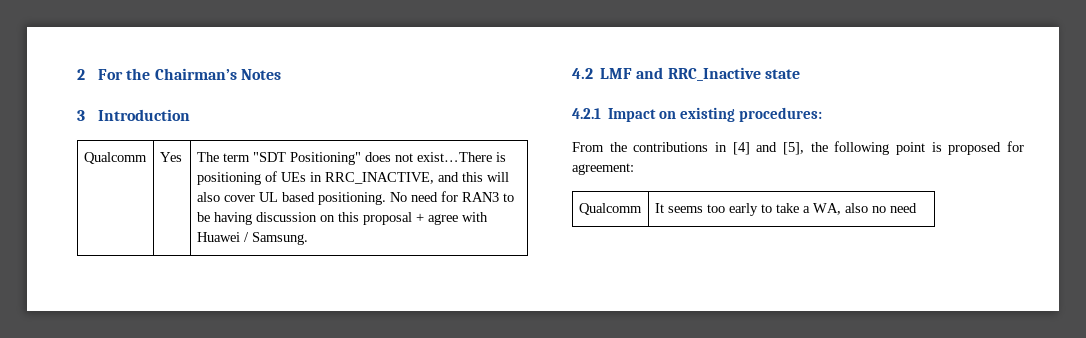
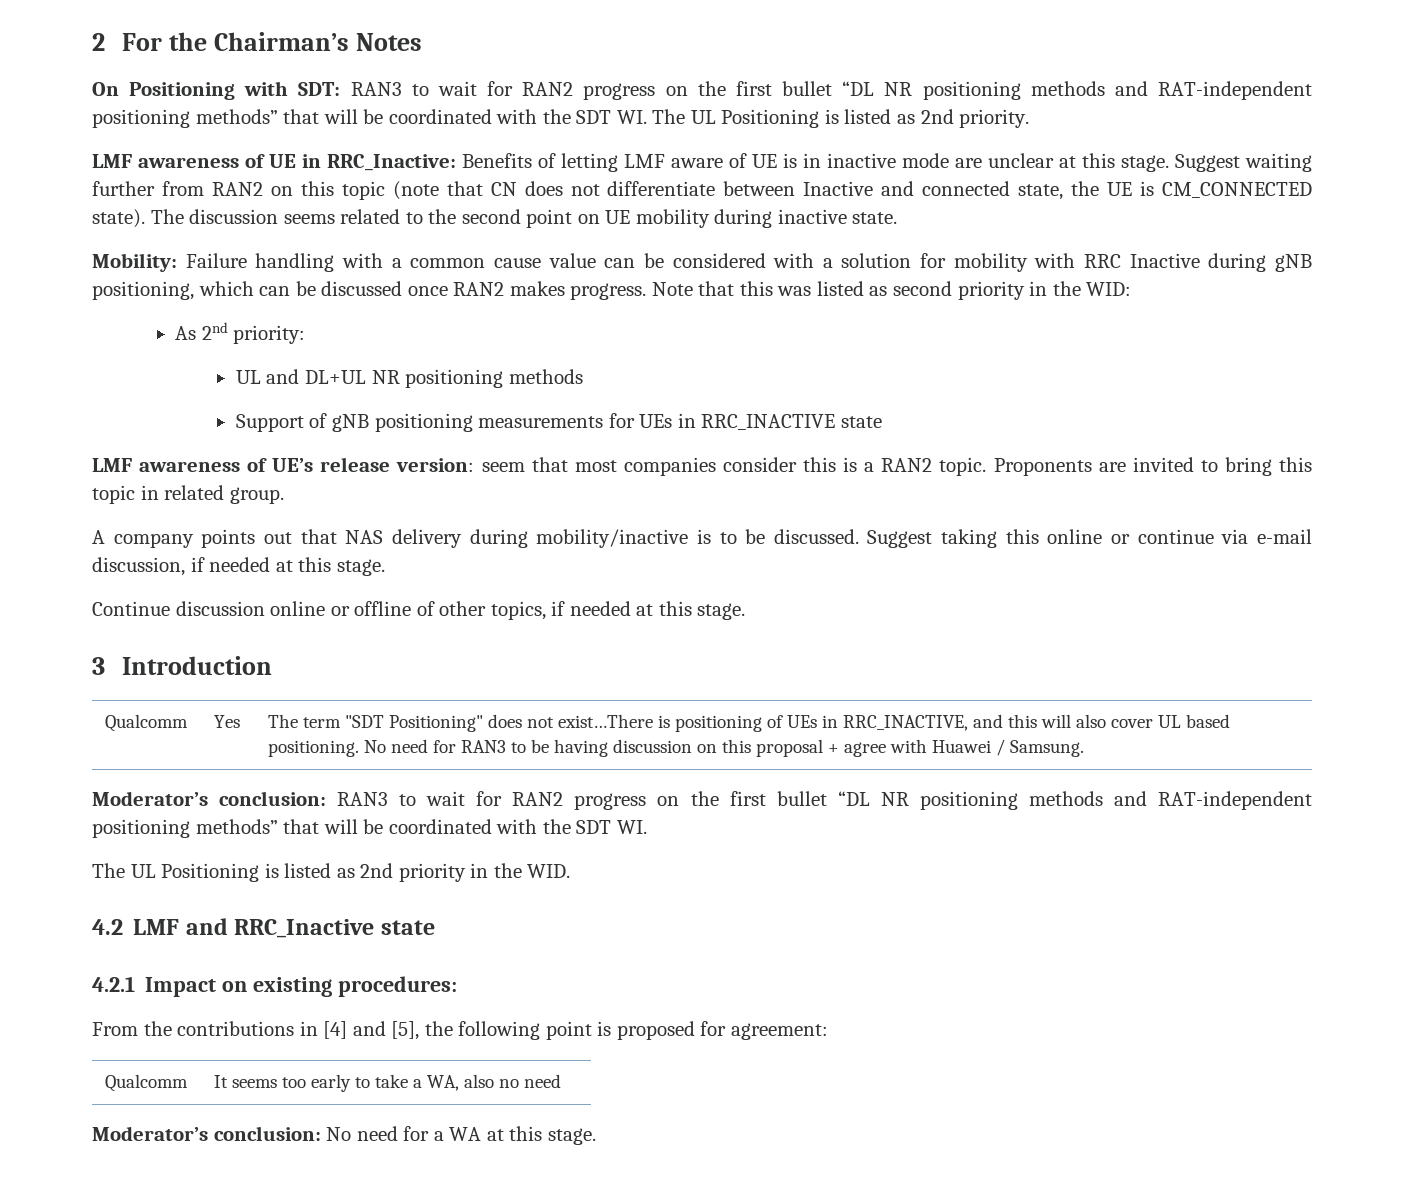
+ On Positioning with SDT: RAN3 to wait for RAN2 progress on the first bullet “DL NR positioning methods and RAT-independent positioning methods” that will be coordinated with the SDT WI. The UL Positioning is listed as 2nd priority.
+ LMF awareness of UE in RRC_Inactive: Benefits of letting LMF aware of UE is in inactive mode are unclear at this stage. Suggest waiting further from RAN2 on this topic (note that CN does not differentiate between Inactive and connected state, the UE is CM_CONNECTED state). The discussion seems related to the second point on UE mobility during inactive state.
+ Mobility: Failure handling with a common cause value can be considered with a solution for mobility with RRC Inactive during gNB positioning, which can be discussed once RAN2 makes progress. Note that this was listed as second priority in the WID:
+ As 2nd priority:
+ UL and DL+UL NR positioning methods
+ Support of gNB positioning measurements for UEs in RRC_INACTIVE state
+ LMF awareness of UE’s release version: seem that most companies consider this is a RAN2 topic. Proponents are invited to bring this topic in related group.
+ A company points out that NAS delivery during mobility/inactive is to be discussed. Suggest taking this online or continue via e-mail discussion, if needed at this stage.
+ Continue discussion online or offline of other topics, if needed at this stage.
+ Moderator’s conclusion: RAN3 to wait for RAN2 progress on the first bullet “DL NR positioning methods and RAT-independent positioning methods” that will be coordinated with the SDT WI.
+ The UL Positioning is listed as 2nd priority in the WID.
+ Moderator’s conclusion: No need for a WA at this stage.

